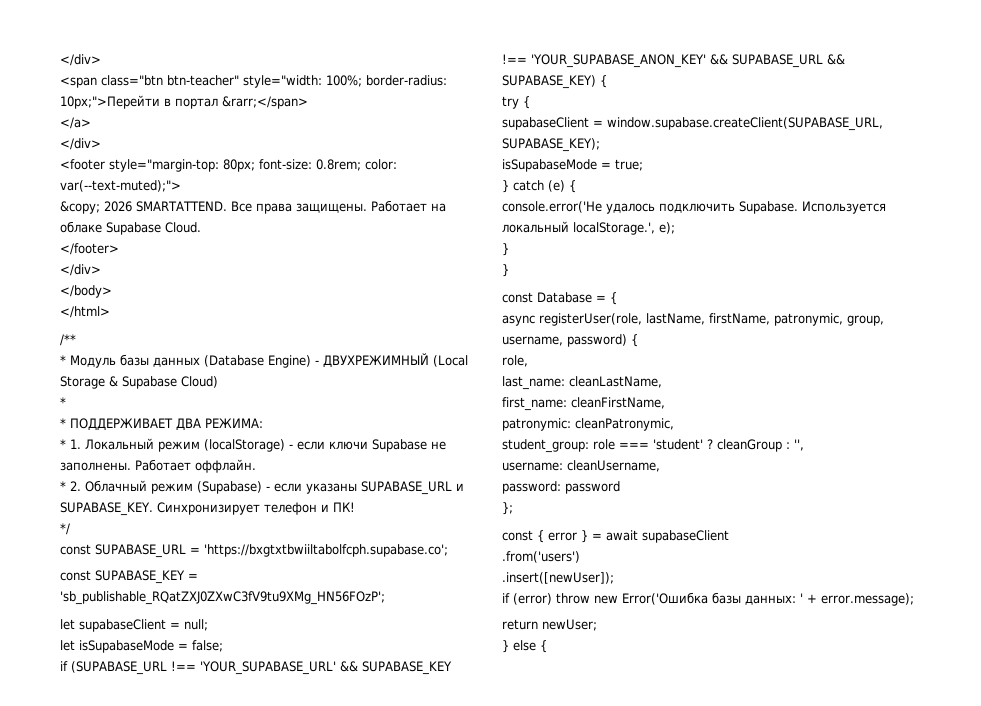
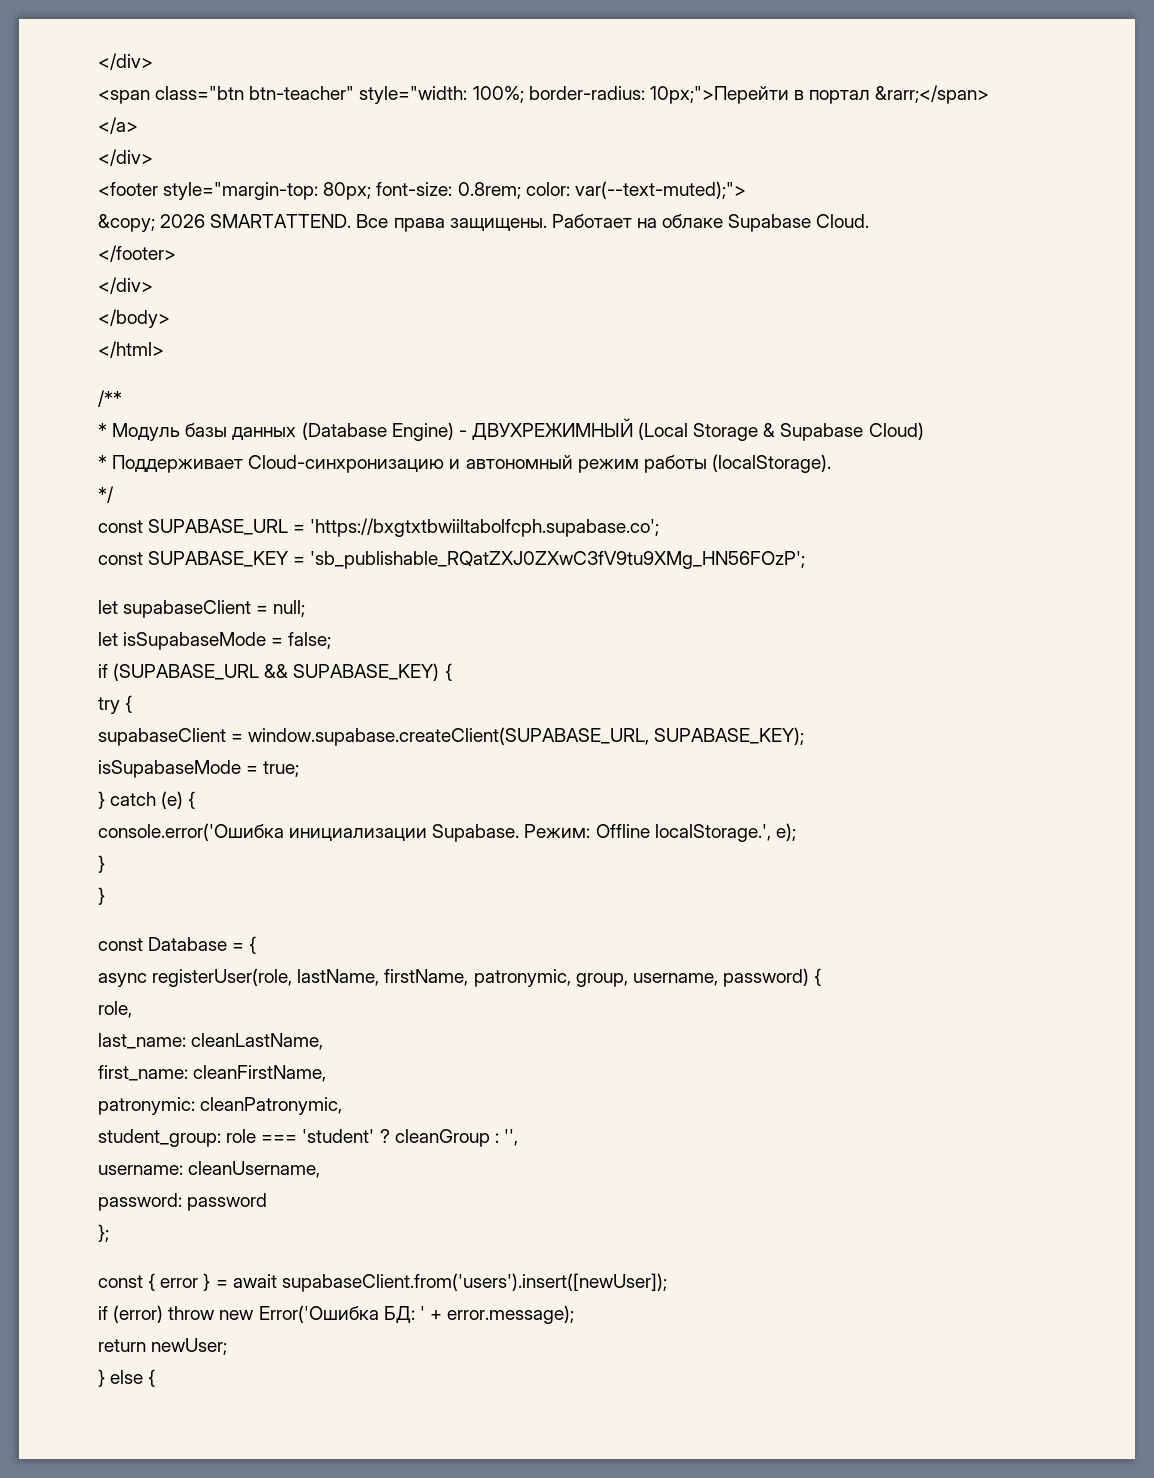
  * Модуль базы данных (Database Engine) - ДВУХРЕЖИМНЫЙ (Local Storage & Supabase Cloud)
- *
- * ПОДДЕРЖИВАЕТ ДВА РЕЖИМА:
- * 1. Локальный режим (localStorage) - если ключи Supabase не заполнены. Работает оффлайн.
- * 2. Облачный режим (Supabase) - если указаны SUPABASE_URL и SUPABASE_KEY. Синхронизирует телефон и ПК!
+ * Поддерживает Cloud-синхронизацию и автономный режим работы (localStorage).
- if (SUPABASE_URL !== 'YOUR_SUPABASE_URL' && SUPABASE_KEY !== 'YOUR_SUPABASE_ANON_KEY' && SUPABASE_URL && SUPABASE_KEY) {
+ if (SUPABASE_URL && SUPABASE_KEY) {
- console.error('Не удалось подключить Supabase. Используется локальный localStorage.', e);
+ console.error('Ошибка инициализации Supabase. Режим: Offline localStorage.', e);
- const { error } = await supabaseClient
- .from('users')
- .insert([newUser]);
+ const { error } = await supabaseClient.from('users').insert([newUser]);
- if (error) throw new Error('Ошибка базы данных: ' + error.message);
+ if (error) throw new Error('Ошибка БД: ' + error.message);

